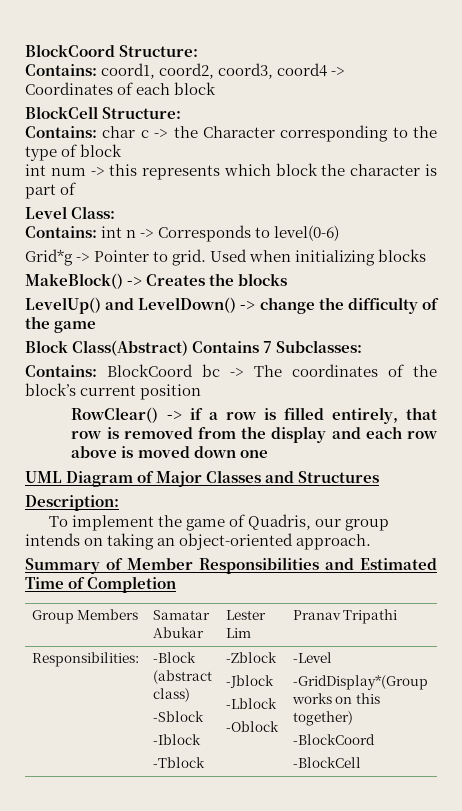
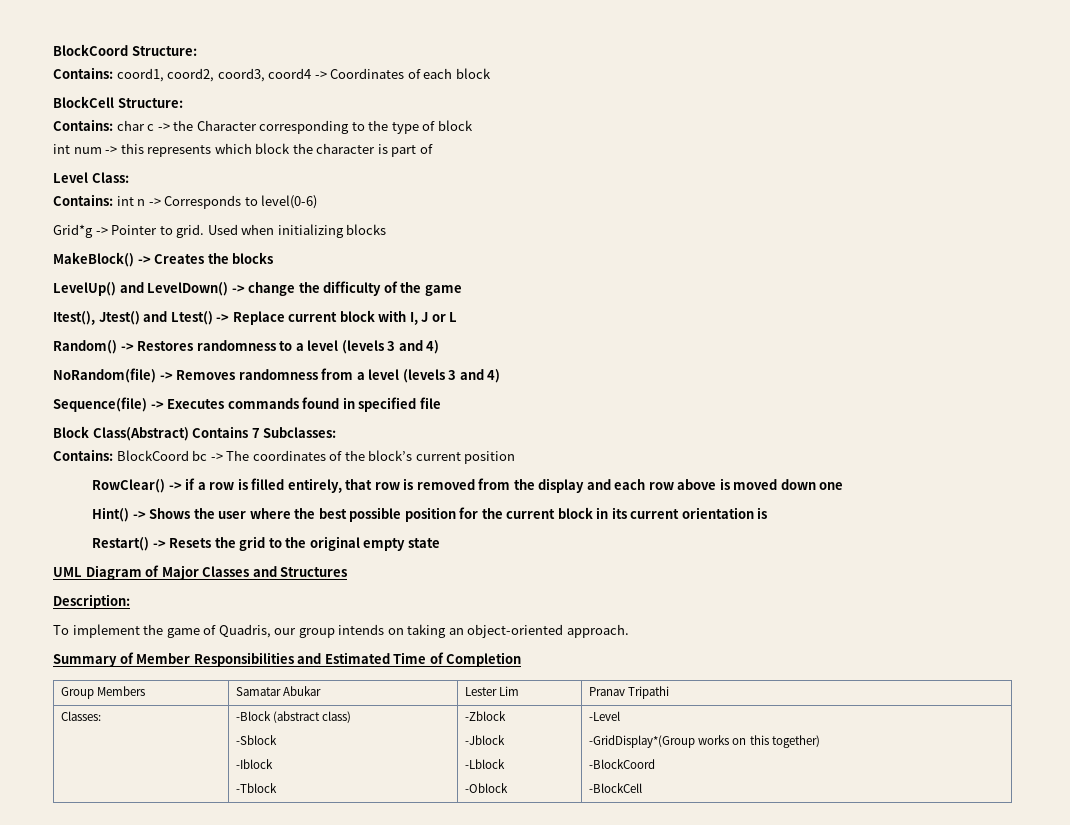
+ Itest(), Jtest() and Ltest() -> Replace current block with I, J or L
+ Random() -> Restores randomness to a level (levels 3 and 4)
+ NoRandom(file) -> Removes randomness from a level (levels 3 and 4)
+ Sequence(file) -> Executes commands found in specified file
+ Hint() -> Shows the user where the best possible position for the current block in its current orientation is
+ Restart() -> Resets the grid to the original empty state
- Responsibilities: | -Block (abstract class)
+ Classes: | -Block (abstract class)

